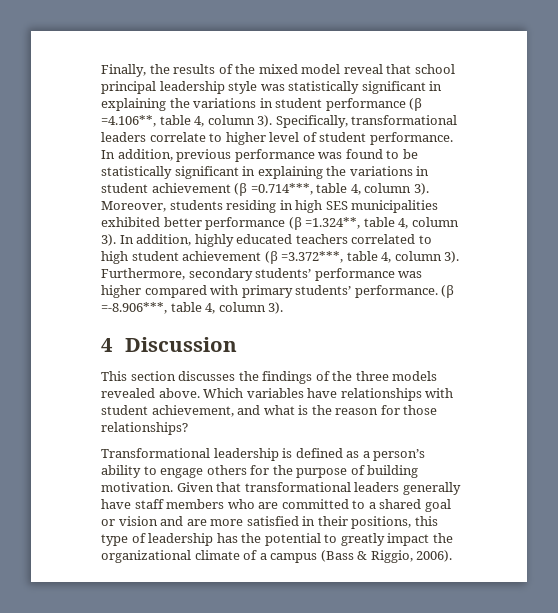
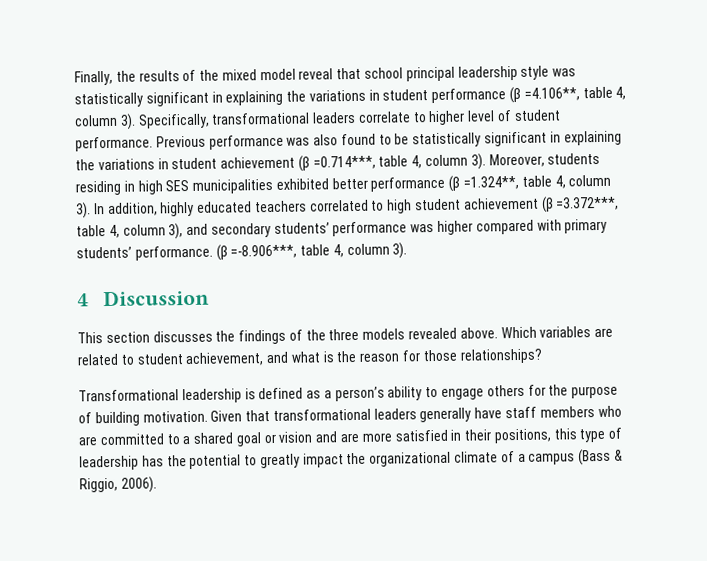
- In addition, previous performance was found to be statistically significant in explaining the variations in student achievement (β =0.714***, table 4, column 3).
+ Previous performance was also found to be statistically significant in explaining the variations in student achievement (β =0.714***, table 4, column 3).
- In addition, highly educated teachers correlated to high student achievement (β =3.372***, table 4, column 3). Furthermore, secondary students’ performance was higher compared with primary students’ performance.
+ In addition, highly educated teachers correlated to high student achievement (β =3.372***, table 4, column 3), and secondary students’ performance was higher compared with primary students’ performance.
- Which variables have relationships with student achievement, and what is the reason for those relationships?
+ Which variables are related to student achievement, and what is the reason for those relationships?

